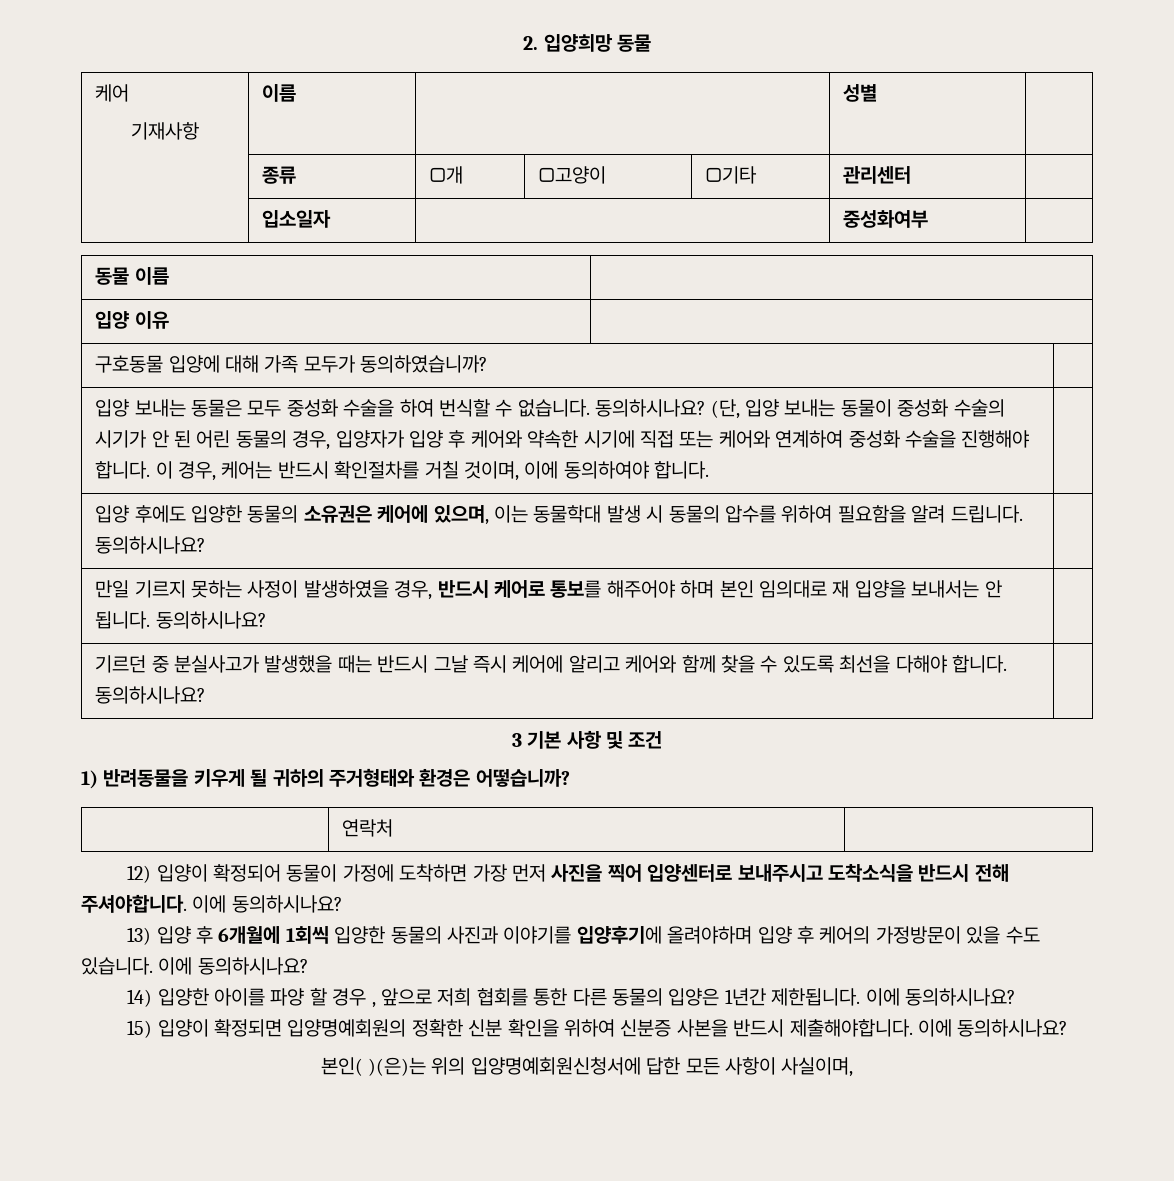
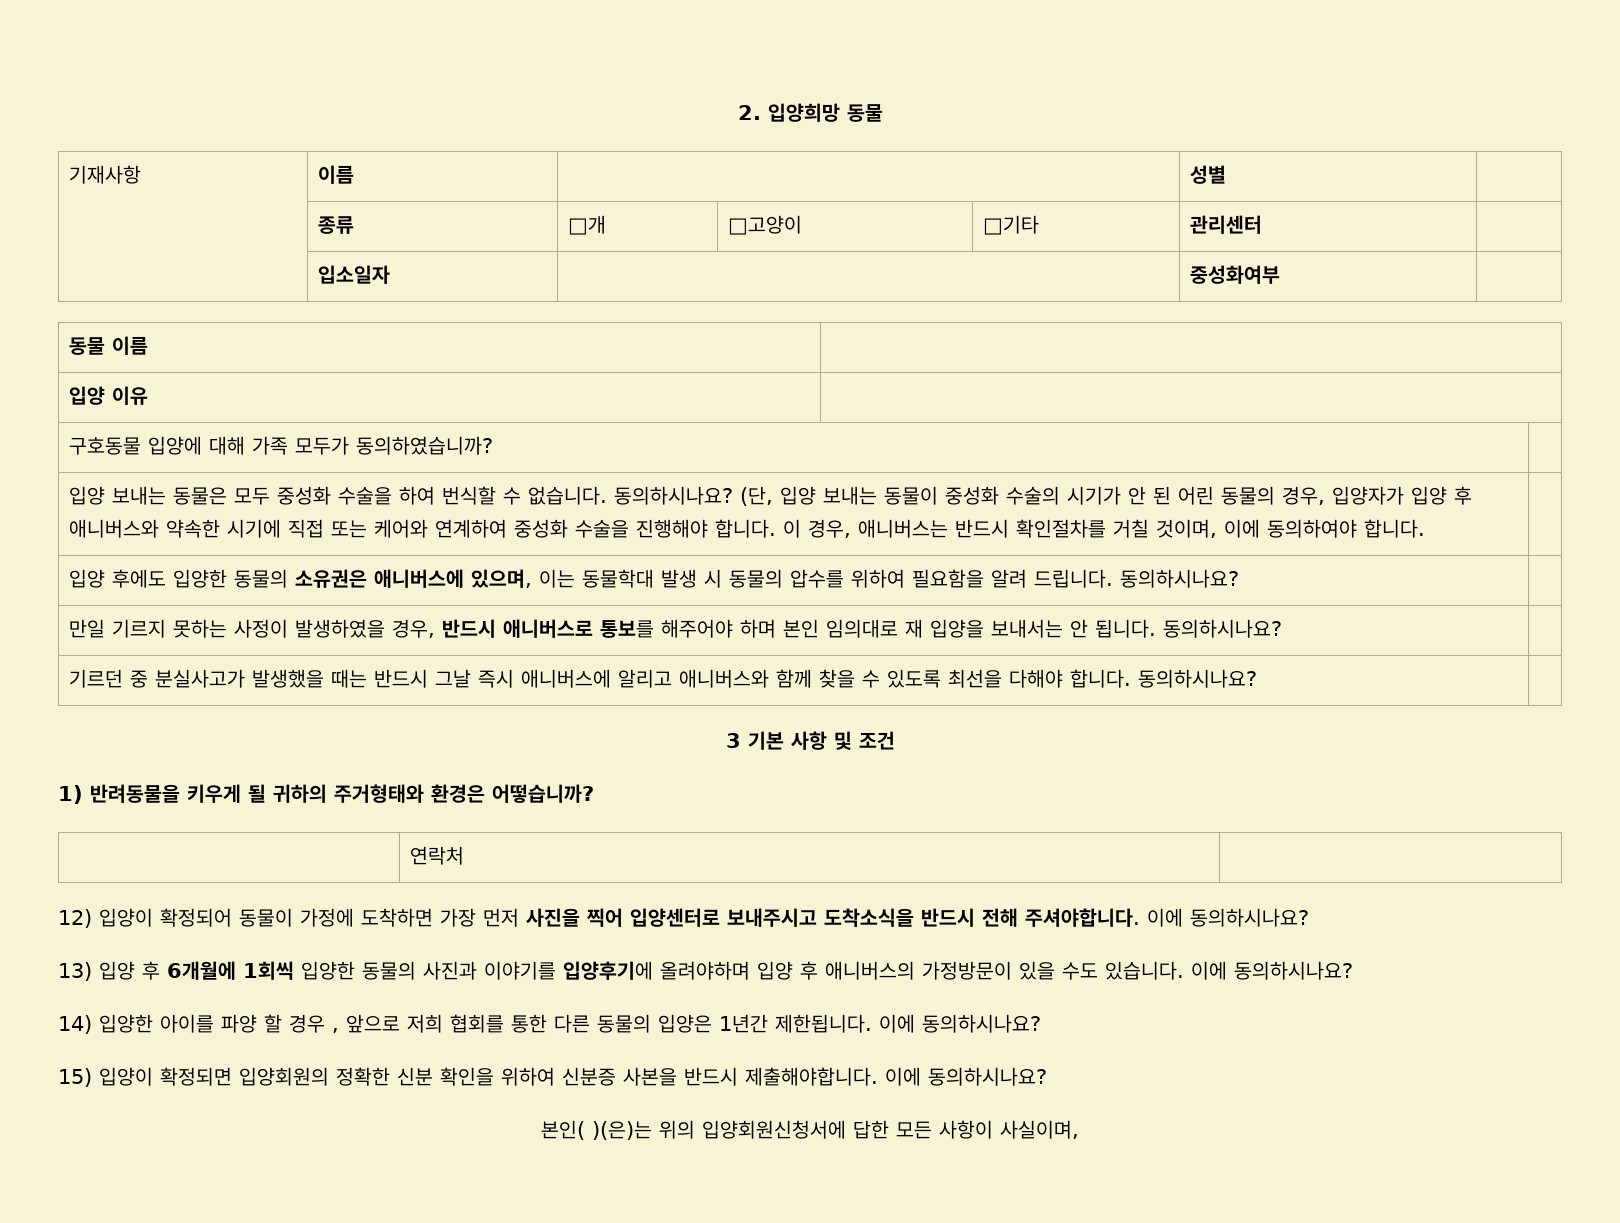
- 케어
- (단, 입양 보내는 동물이 중성화 수술의 시기가 안 된 어린 동물의 경우, 입양자가 입양 후 케어와 약속한 시기에 직접 또는 케어와 연계하여 중성화 수술을 진행해야 합니다.
+ (단, 입양 보내는 동물이 중성화 수술의 시기가 안 된 어린 동물의 경우, 입양자가 입양 후 애니버스와 약속한 시기에 직접 또는 케어와 연계하여 중성화 수술을 진행해야 합니다.
- 이 경우, 케어는 반드시 확인절차를 거칠 것이며, 이에 동의하여야 합니다.
+ 이 경우, 애니버스는 반드시 확인절차를 거칠 것이며, 이에 동의하여야 합니다.
- 입양 후에도 입양한 동물의 소유권은 케어에 있으며, 이는 동물학대 발생 시 동물의 압수를 위하여 필요함을 알려 드립니다. 동의하시나요? |
+ 입양 후에도 입양한 동물의 소유권은 애니버스에 있으며, 이는 동물학대 발생 시 동물의 압수를 위하여 필요함을 알려 드립니다. 동의하시나요? |
- 만일 기르지 못하는 사정이 발생하였을 경우, 반드시 케어로 통보를 해주어야 하며 본인 임의대로 재 입양을 보내서는 안 됩니다. 동의하시나요? |
+ 만일 기르지 못하는 사정이 발생하였을 경우, 반드시 애니버스로 통보를 해주어야 하며 본인 임의대로 재 입양을 보내서는 안 됩니다. 동의하시나요? |
- 기르던 중 분실사고가 발생했을 때는 반드시 그날 즉시 케어에 알리고 케어와 함께 찾을 수 있도록 최선을 다해야 합니다. 동의하시나요? |
+ 기르던 중 분실사고가 발생했을 때는 반드시 그날 즉시 애니버스에 알리고 애니버스와 함께 찾을 수 있도록 최선을 다해야 합니다. 동의하시나요? |
- 13) 입양 후 6개월에 1회씩 입양한 동물의 사진과 이야기를 입양후기에 올려야하며 입양 후 케어의 가정방문이 있을 수도 있습니다.
+ 13) 입양 후 6개월에 1회씩 입양한 동물의 사진과 이야기를 입양후기에 올려야하며 입양 후 애니버스의 가정방문이 있을 수도 있습니다.
- 15) 입양이 확정되면 입양명예회원의 정확한 신분 확인을 위하여 신분증 사본을 반드시 제출해야합니다.
+ 15) 입양이 확정되면 입양회원의 정확한 신분 확인을 위하여 신분증 사본을 반드시 제출해야합니다.
- 본인( )(은)는 위의 입양명예회원신청서에 답한 모든 사항이 사실이며,
+ 본인( )(은)는 위의 입양회원신청서에 답한 모든 사항이 사실이며,

